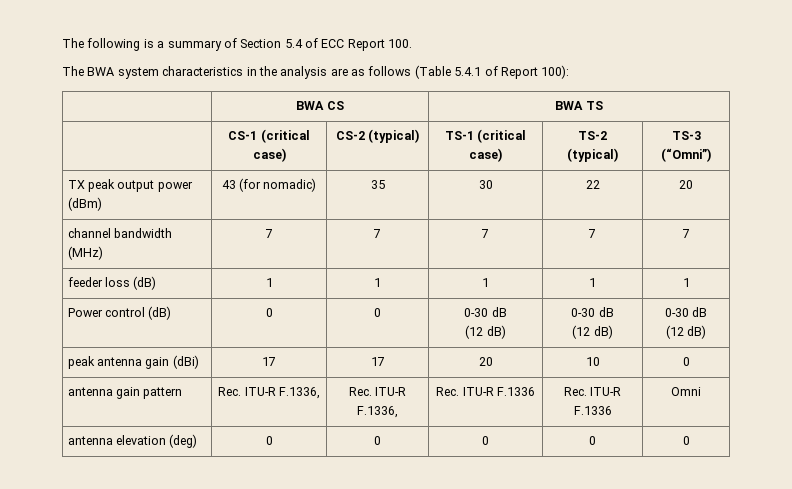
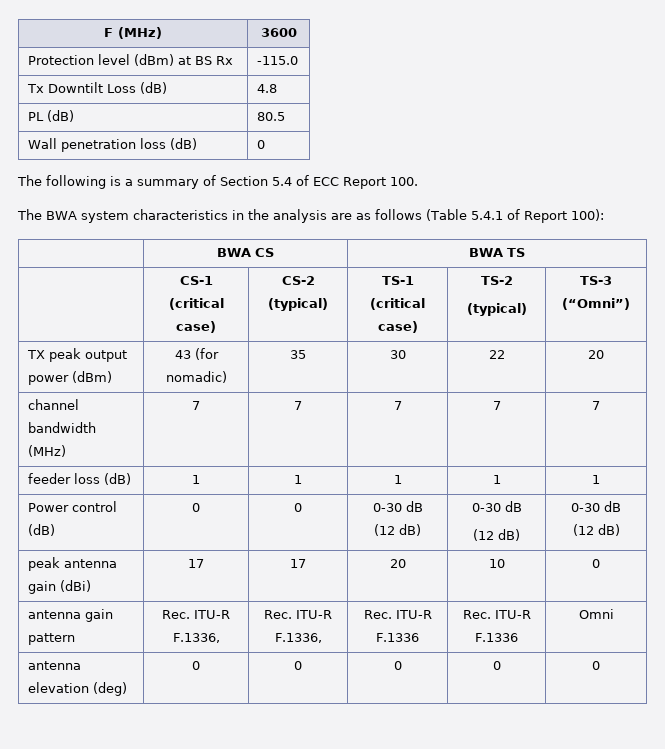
+ F (MHz) | 3600
+ Protection level (dBm) at BS Rx | -115.0
+ Tx Downtilt Loss (dB) | 4.8
+ PL (dB) | 80.5
+ Wall penetration loss (dB) | 0

